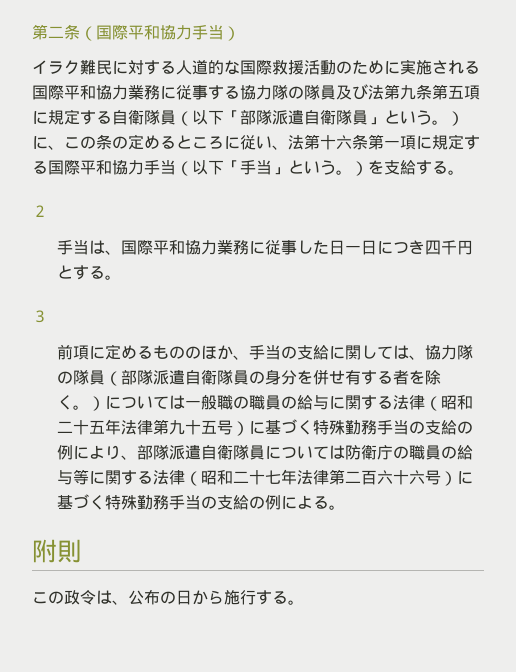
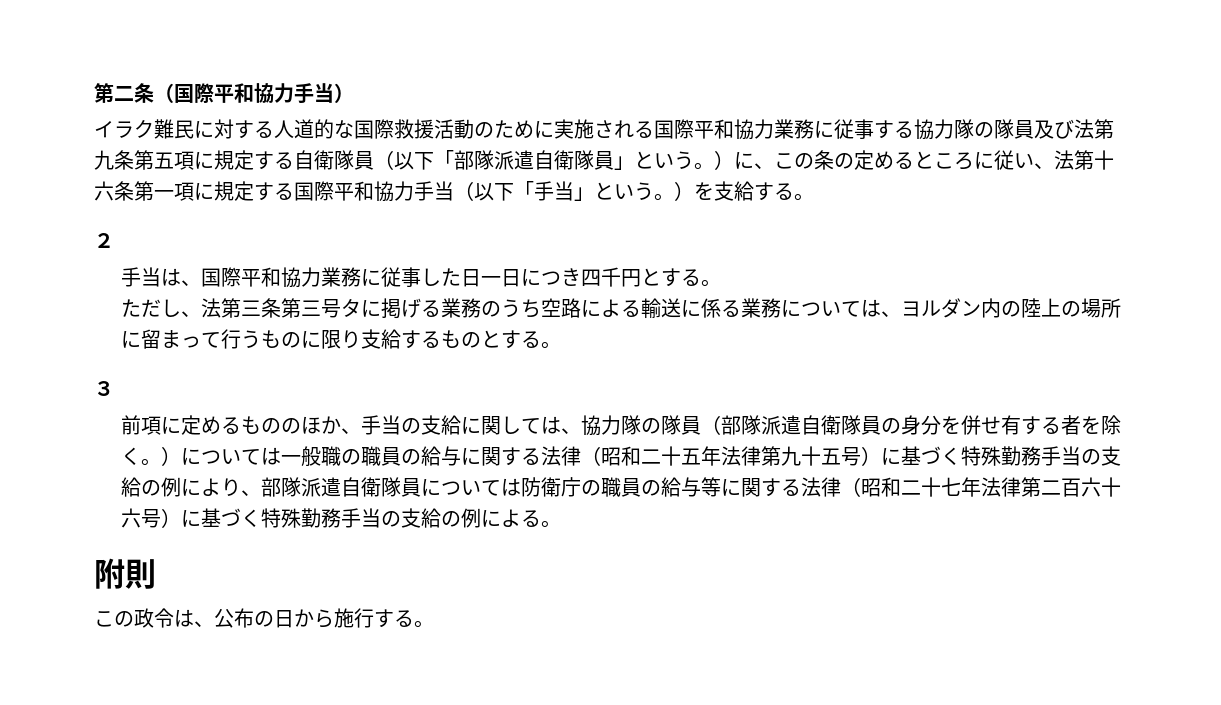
+ ただし、法第三条第三号タに掲げる業務のうち空路による輸送に係る業務については、ヨルダン内の陸上の場所に留まって行うものに限り支給するものとする。

